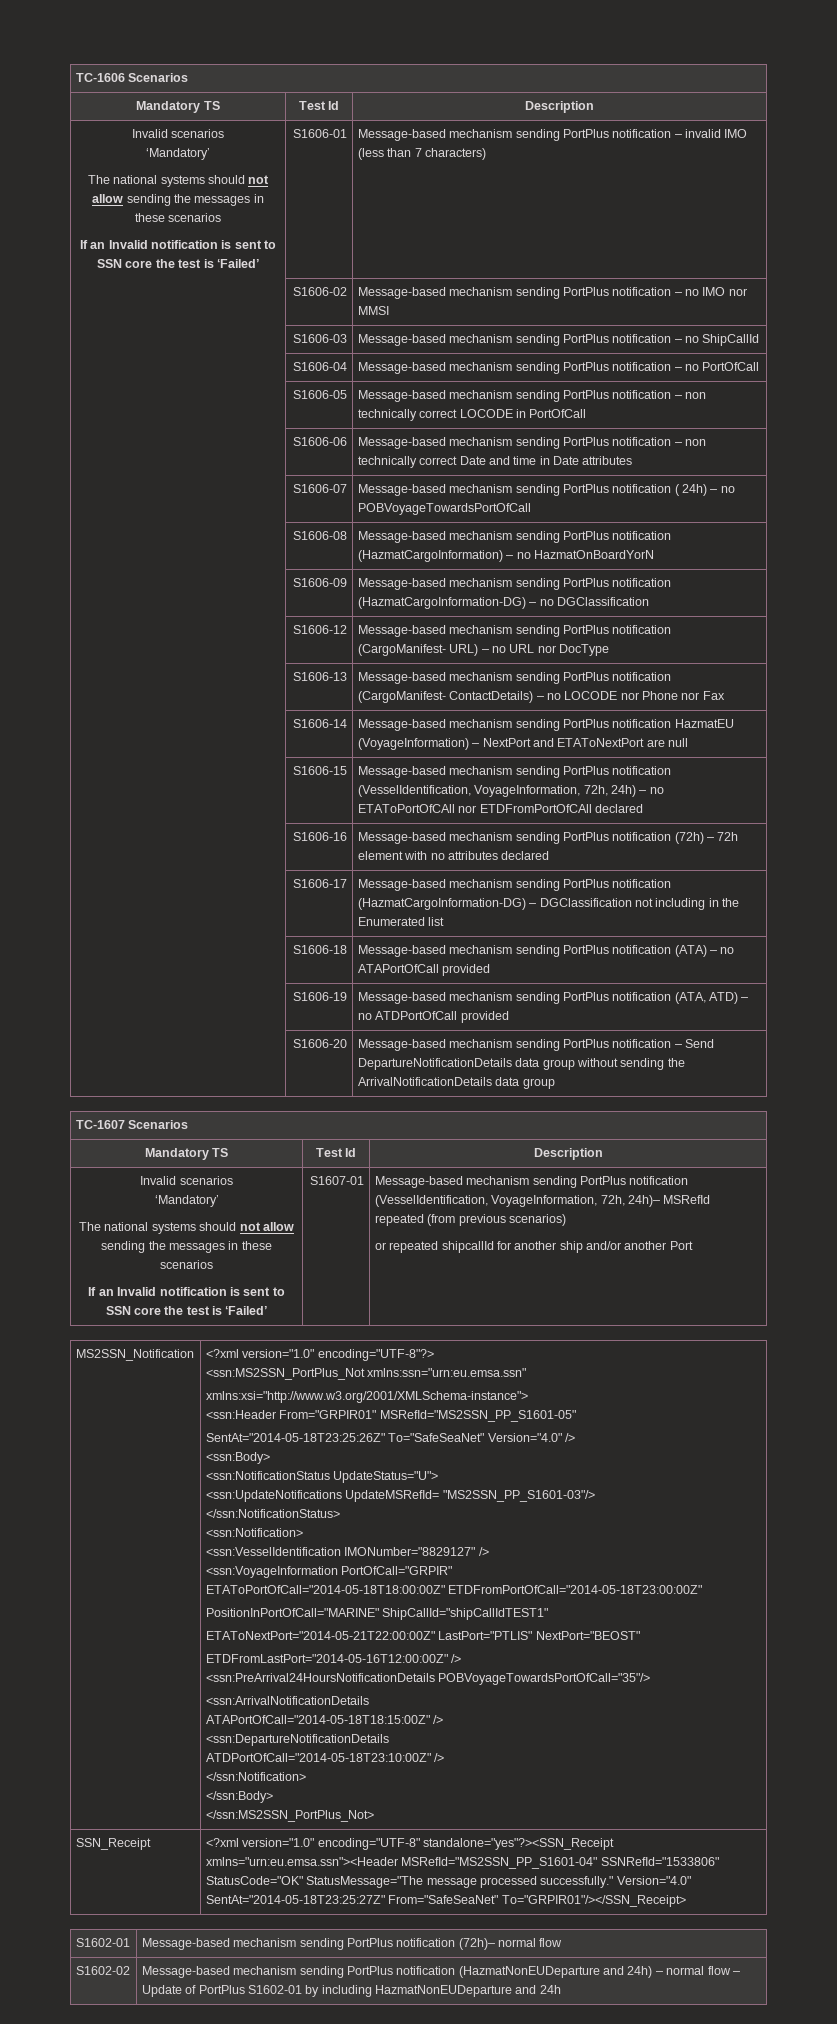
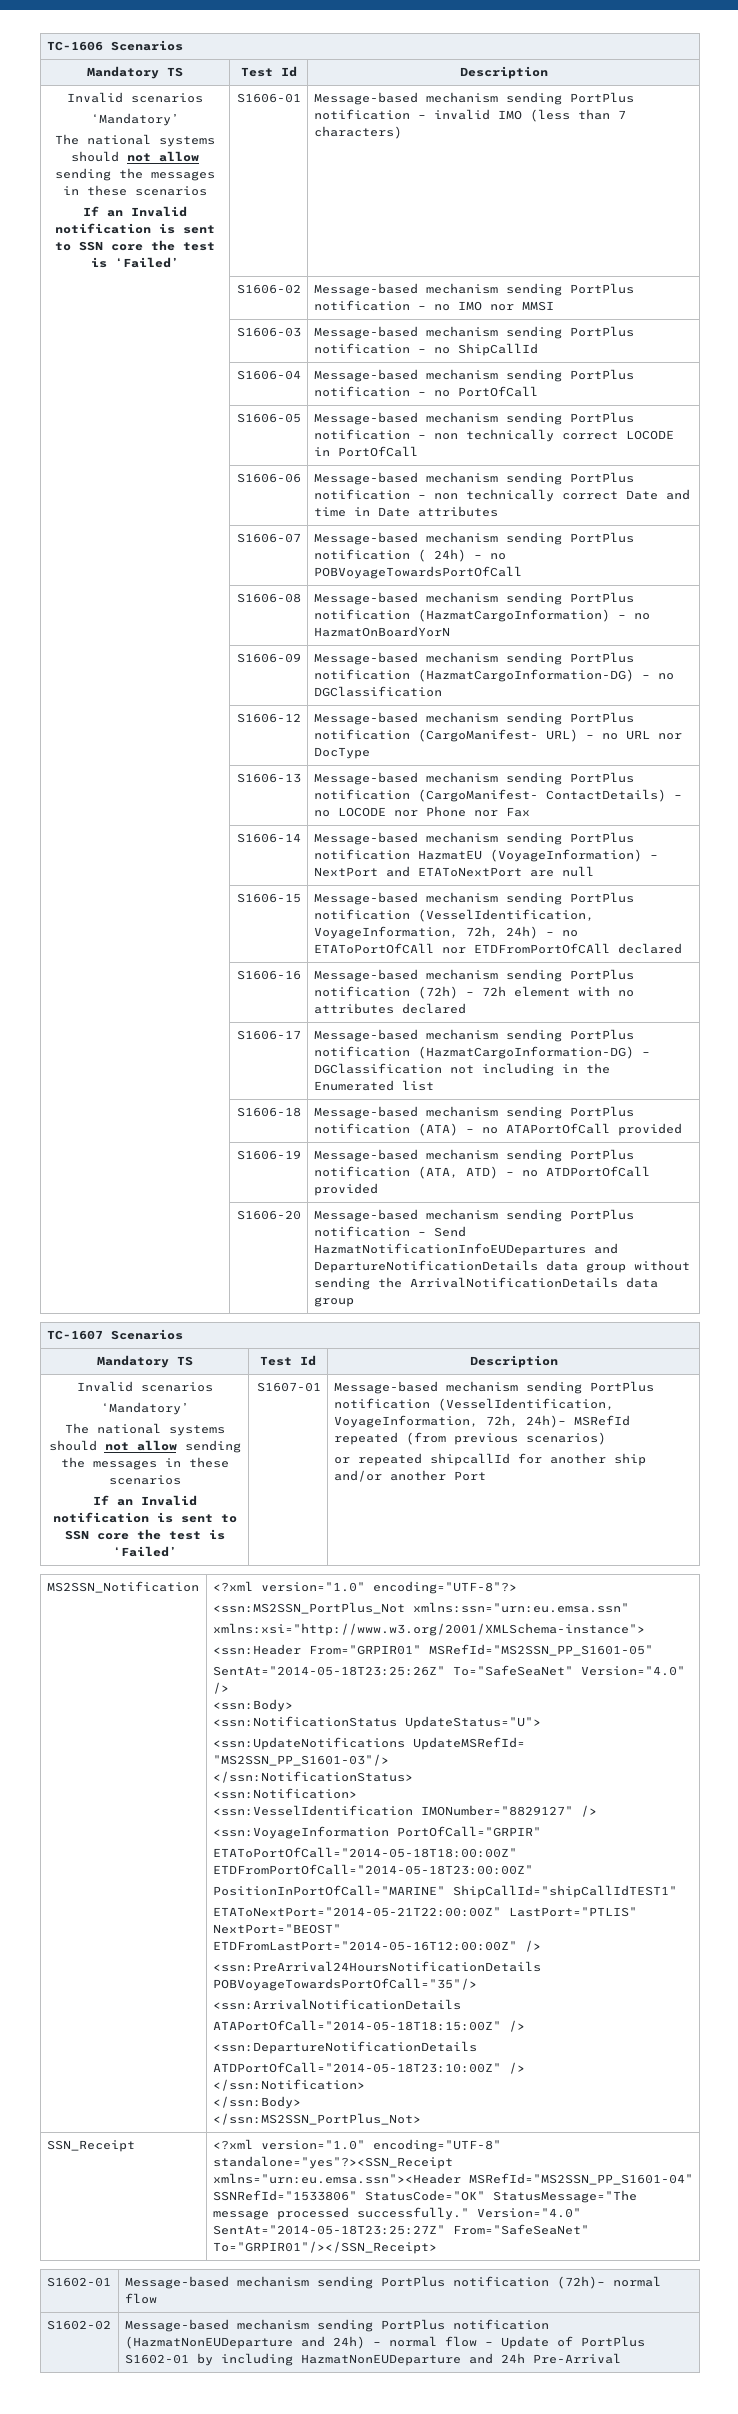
- | S1606-20 | Message-based mechanism sending PortPlus notification – Send DepartureNotificationDetails data group without sending the ArrivalNotificationDetails data group
+ | S1606-20 | Message-based mechanism sending PortPlus notification – Send HazmatNotificationInfoEUDepartures and DepartureNotificationDetails data group without sending the ArrivalNotificationDetails data group
- S1602-02 | Message-based mechanism sending PortPlus notification (HazmatNonEUDeparture and 24h) – normal flow – Update of PortPlus S1602-01 by including HazmatNonEUDeparture and 24h
+ S1602-02 | Message-based mechanism sending PortPlus notification (HazmatNonEUDeparture and 24h) – normal flow – Update of PortPlus S1602-01 by including HazmatNonEUDeparture and 24h Pre-Arrival

